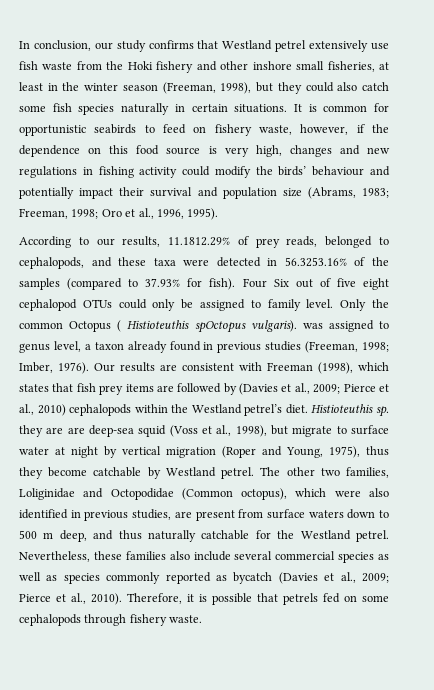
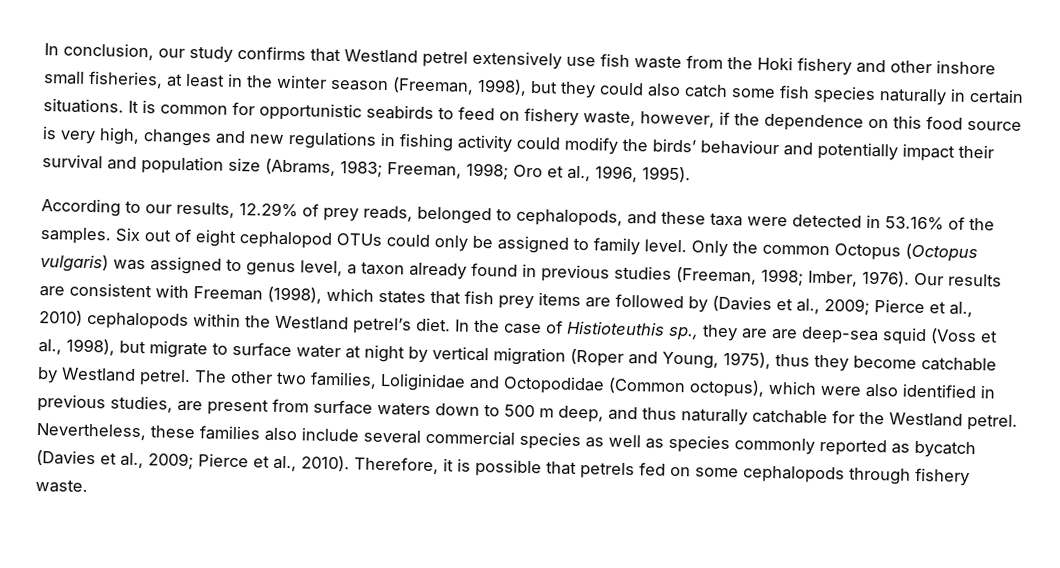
- According to our results, 11.1812.29% of prey reads, belonged to cephalopods, and these taxa were detected in 56.3253.16% of the samples (compared to 37.93% for fish). Four Six out of five eight cephalopod OTUs could only be assigned to family level.
+ According to our results, 12.29% of prey reads, belonged to cephalopods, and these taxa were detected in 53.16% of the samples. Six out of eight cephalopod OTUs could only be assigned to family level.
- Only the common Octopus ( Histioteuthis spOctopus vulgaris). was assigned to genus level, a taxon already found in previous studies (Freeman, 1998; Imber, 1976).
+ Only the common Octopus (Octopus vulgaris) was assigned to genus level, a taxon already found in previous studies (Freeman, 1998; Imber, 1976).
- Histioteuthis sp. they are are deep-sea squid (Voss et al., 1998), but migrate to surface water at night by vertical migration (Roper and Young, 1975), thus they become catchable by Westland petrel.
+ In the case of Histioteuthis sp., they are are deep-sea squid (Voss et al., 1998), but migrate to surface water at night by vertical migration (Roper and Young, 1975), thus they become catchable by Westland petrel.

